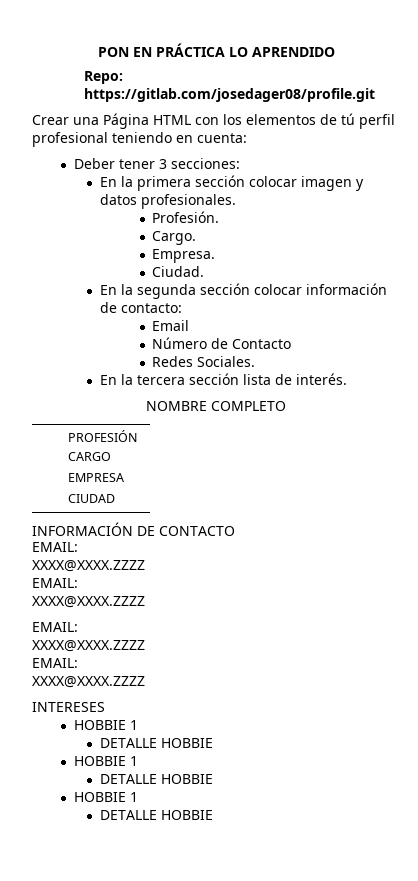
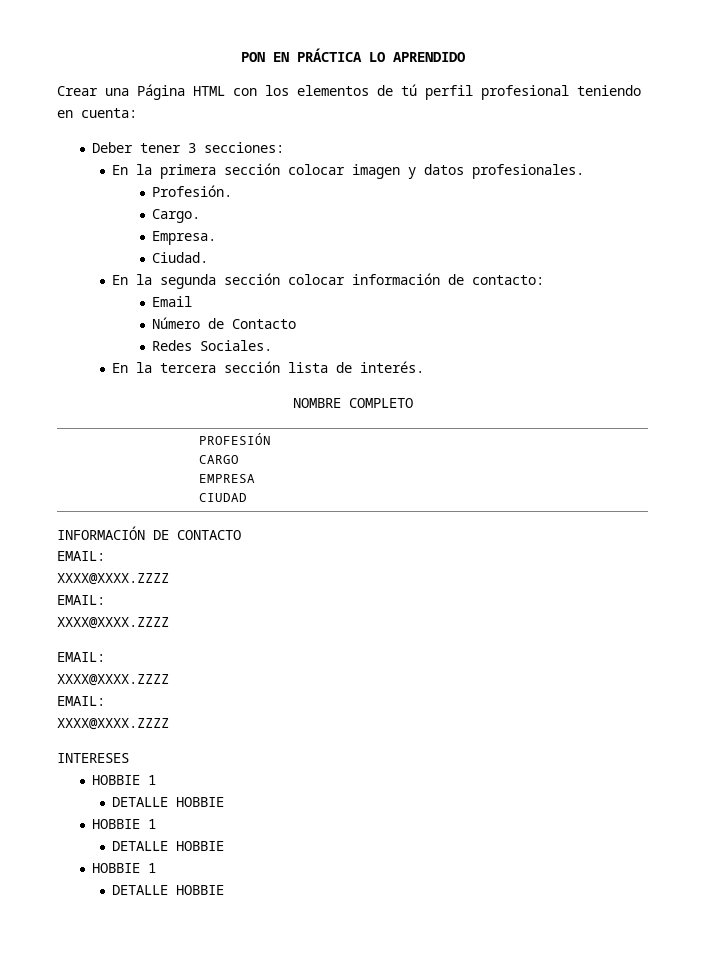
- Repo: https://gitlab.com/josedager08/profile.git

